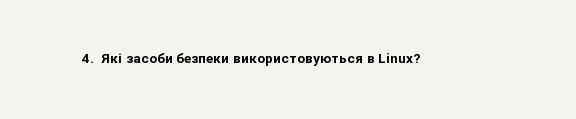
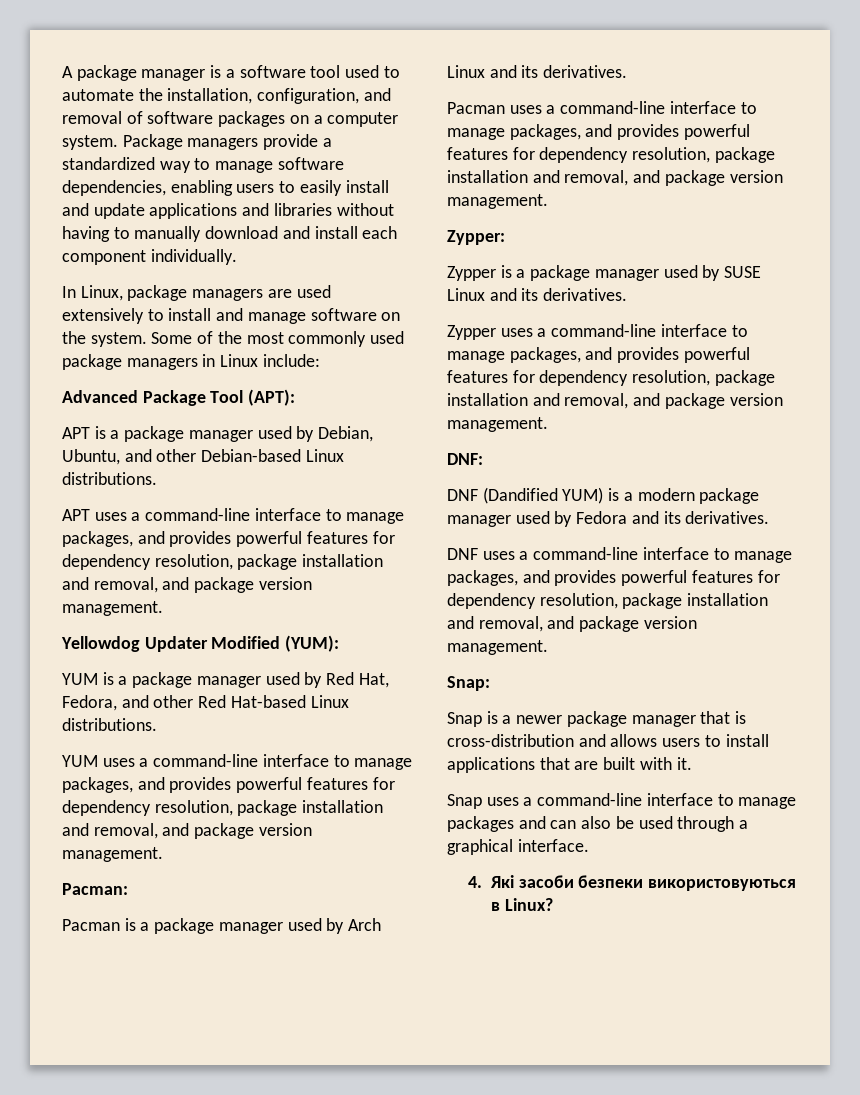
+ A package manager is a software tool used to automate the installation, configuration, and removal of software packages on a computer system. Package managers provide a standardized way to manage software dependencies, enabling users to easily install and update applications and libraries without having to manually download and install each component individually.
+ In Linux, package managers are used extensively to install and manage software on the system. Some of the most commonly used package managers in Linux include:
+ Advanced Package Tool (APT):
+ APT is a package manager used by Debian, Ubuntu, and other Debian-based Linux distributions.
+ APT uses a command-line interface to manage packages, and provides powerful features for dependency resolution, package installation and removal, and package version management.
+ Yellowdog Updater Modified (YUM):
+ YUM is a package manager used by Red Hat, Fedora, and other Red Hat-based Linux distributions.
+ YUM uses a command-line interface to manage packages, and provides powerful features for dependency resolution, package installation and removal, and package version management.
+ Pacman:
+ Pacman is a package manager used by Arch Linux and its derivatives.
+ Pacman uses a command-line interface to manage packages, and provides powerful features for dependency resolution, package installation and removal, and package version management.
+ Zypper:
+ Zypper is a package manager used by SUSE Linux and its derivatives.
+ Zypper uses a command-line interface to manage packages, and provides powerful features for dependency resolution, package installation and removal, and package version management.
+ DNF:
+ DNF (Dandified YUM) is a modern package manager used by Fedora and its derivatives.
+ DNF uses a command-line interface to manage packages, and provides powerful features for dependency resolution, package installation and removal, and package version management.
+ Snap:
+ Snap is a newer package manager that is cross-distribution and allows users to install applications that are built with it.
+ Snap uses a command-line interface to manage packages and can also be used through a graphical interface.

